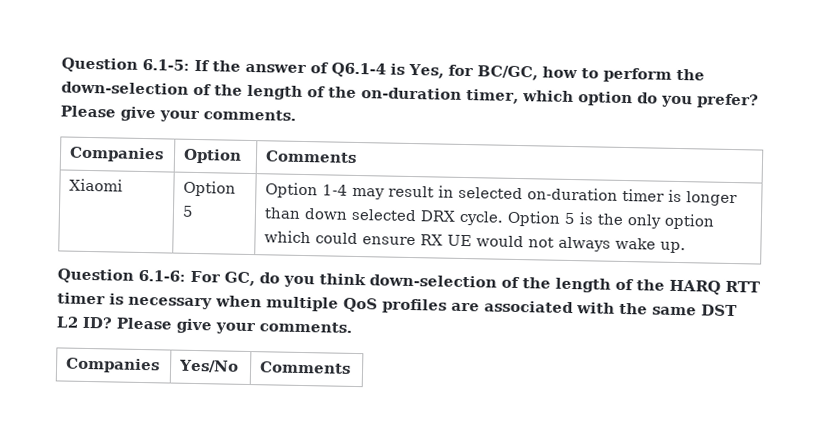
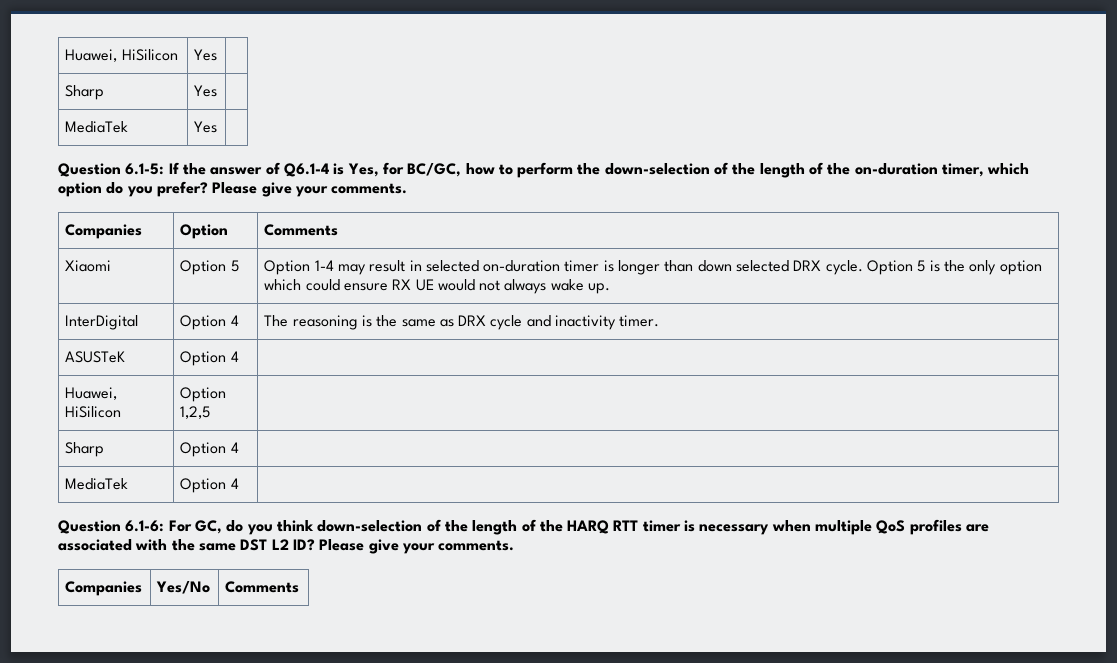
+ Huawei, HiSilicon | Yes |
+ Sharp | Yes |
+ MediaTek | Yes |
+ InterDigital | Option 4 | The reasoning is the same as DRX cycle and inactivity timer.
+ ASUSTeK | Option 4 |
+ Huawei, HiSilicon | Option 1,2,5 |
+ Sharp | Option 4 |
+ MediaTek | Option 4 |

